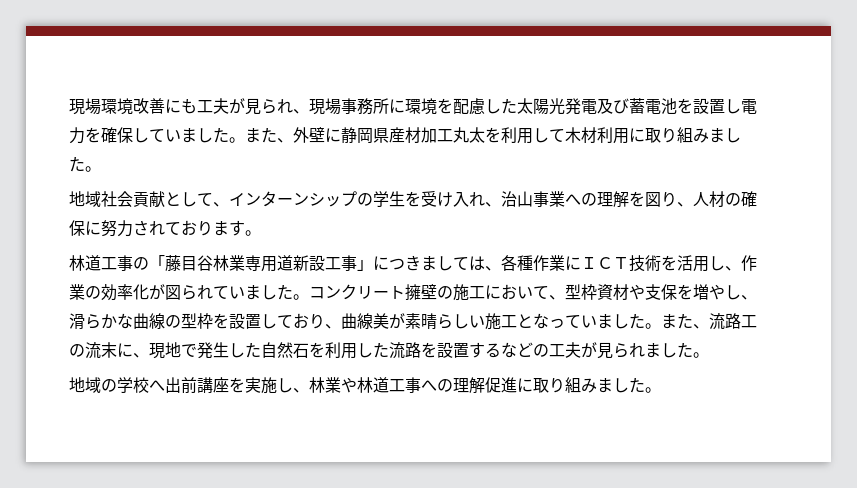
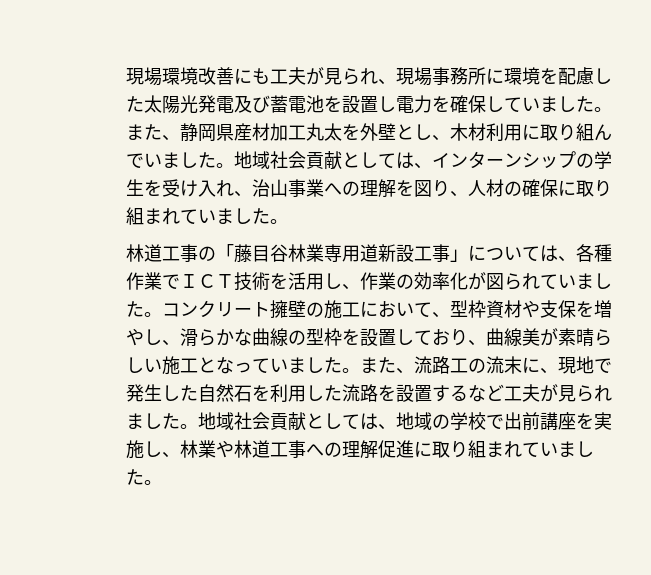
- また、外壁に静岡県産材加工丸太を利用して木材利用に取り組みました。
- 地域社会貢献として、インターンシップの学生を受け入れ、治山事業への理解を図り、人材の確保に努力されております。
+ また、静岡県産材加工丸太を外壁とし、木材利用に取り組んでいました。地域社会貢献としては、インターンシップの学生を受け入れ、治山事業への理解を図り、人材の確保に取り組まれていました。
- 林道工事の「藤目谷林業専用道新設工事」につきましては、各種作業にＩＣＴ技術を活用し、作業の効率化が図られていました。
+ 林道工事の「藤目谷林業専用道新設工事」については、各種作業でＩＣＴ技術を活用し、作業の効率化が図られていました。
- また、流路工の流末に、現地で発生した自然石を利用した流路を設置するなどの工夫が見られました。
- 地域の学校へ出前講座を実施し、林業や林道工事への理解促進に取り組みました。
+ また、流路工の流末に、現地で発生した自然石を利用した流路を設置するなど工夫が見られました。地域社会貢献としては、地域の学校で出前講座を実施し、林業や林道工事への理解促進に取り組まれていました。

